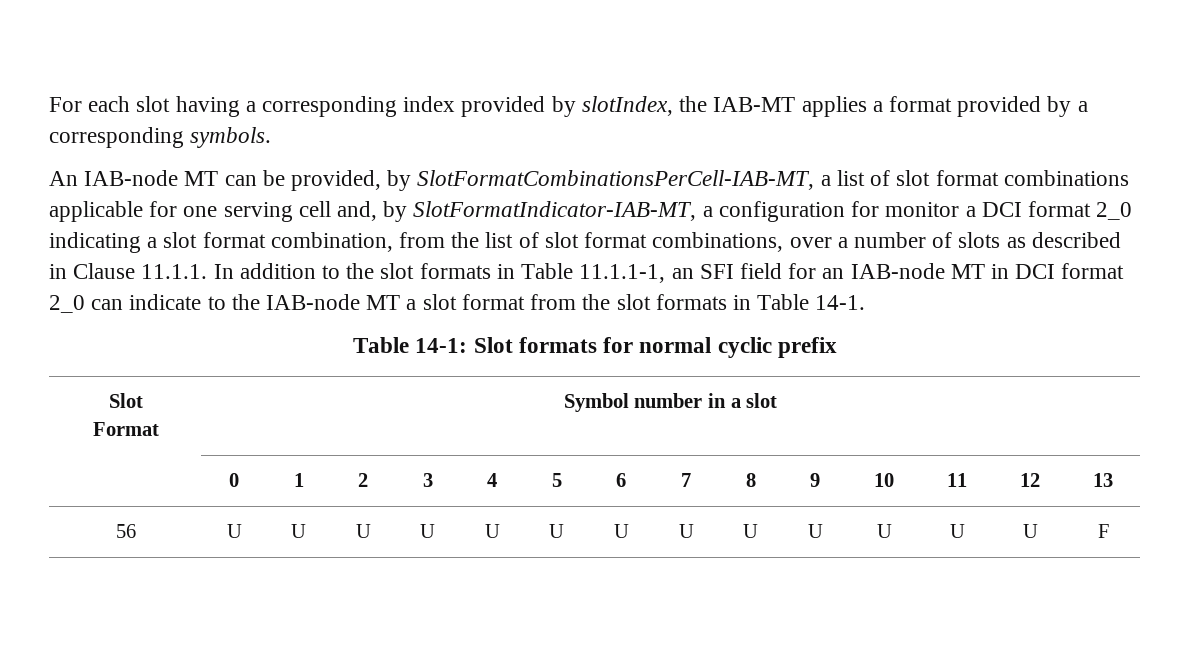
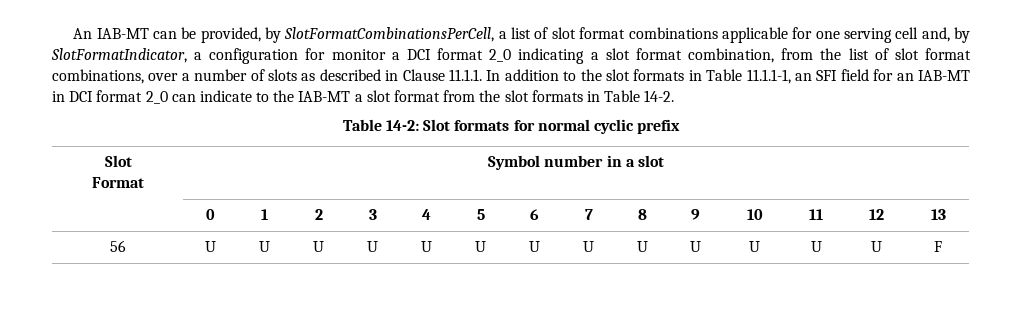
- For each slot having a corresponding index provided by slotIndex, the IAB-MT applies a format provided by a corresponding symbols.
- An IAB-node MT can be provided, by SlotFormatCombinationsPerCell-IAB-MT, a list of slot format combinations applicable for one serving cell and, by SlotFormatIndicator-IAB-MT, a configuration for monitor a DCI format 2_0 indicating a slot format combination, from the list of slot format combinations, over a number of slots as described in Clause 11.1.1. In addition to the slot formats in Table 11.1.1-1, an SFI field for an IAB-node MT in DCI format 2_0 can indicate to the IAB-node MT a slot format from the slot formats in Table 14-1.
- Table 14-1:
+ An IAB-MT can be provided, by SlotFormatCombinationsPerCell, a list of slot format combinations applicable for one serving cell and, by SlotFormatIndicator, a configuration for monitor a DCI format 2_0 indicating a slot format combination, from the list of slot format combinations, over a number of slots as described in Clause 11.1.1. In addition to the slot formats in Table 11.1.1-1, an SFI field for an IAB-MT in DCI format 2_0 can indicate to the IAB-MT a slot format from the slot formats in Table 14-2.
+ Table 14-2:

